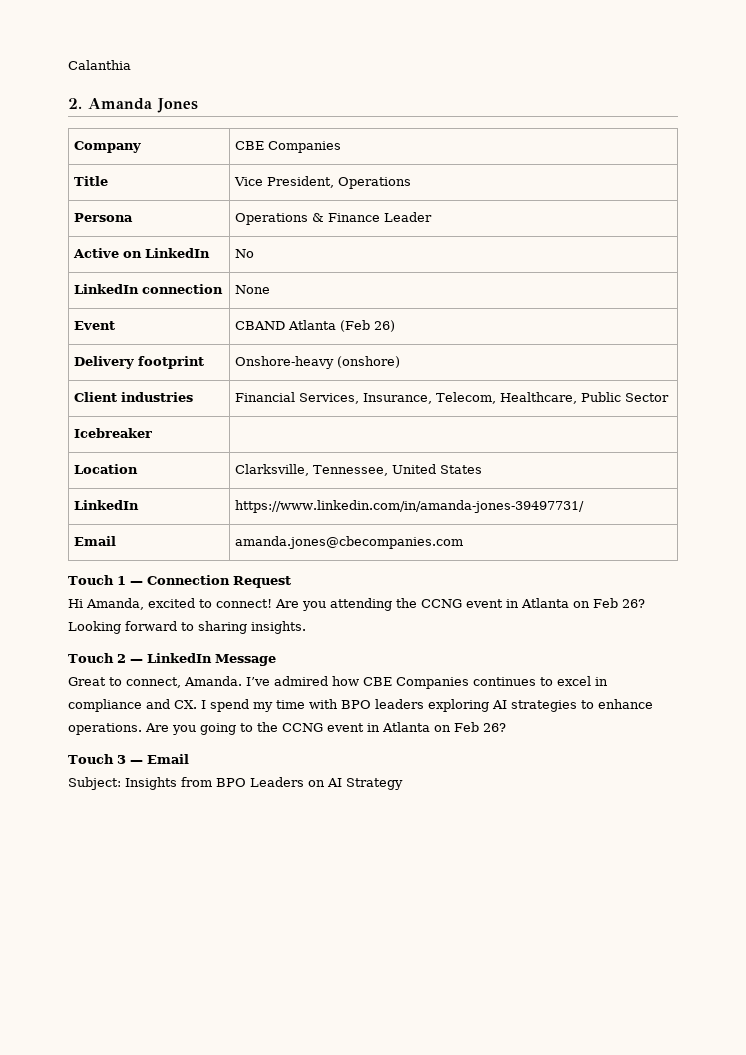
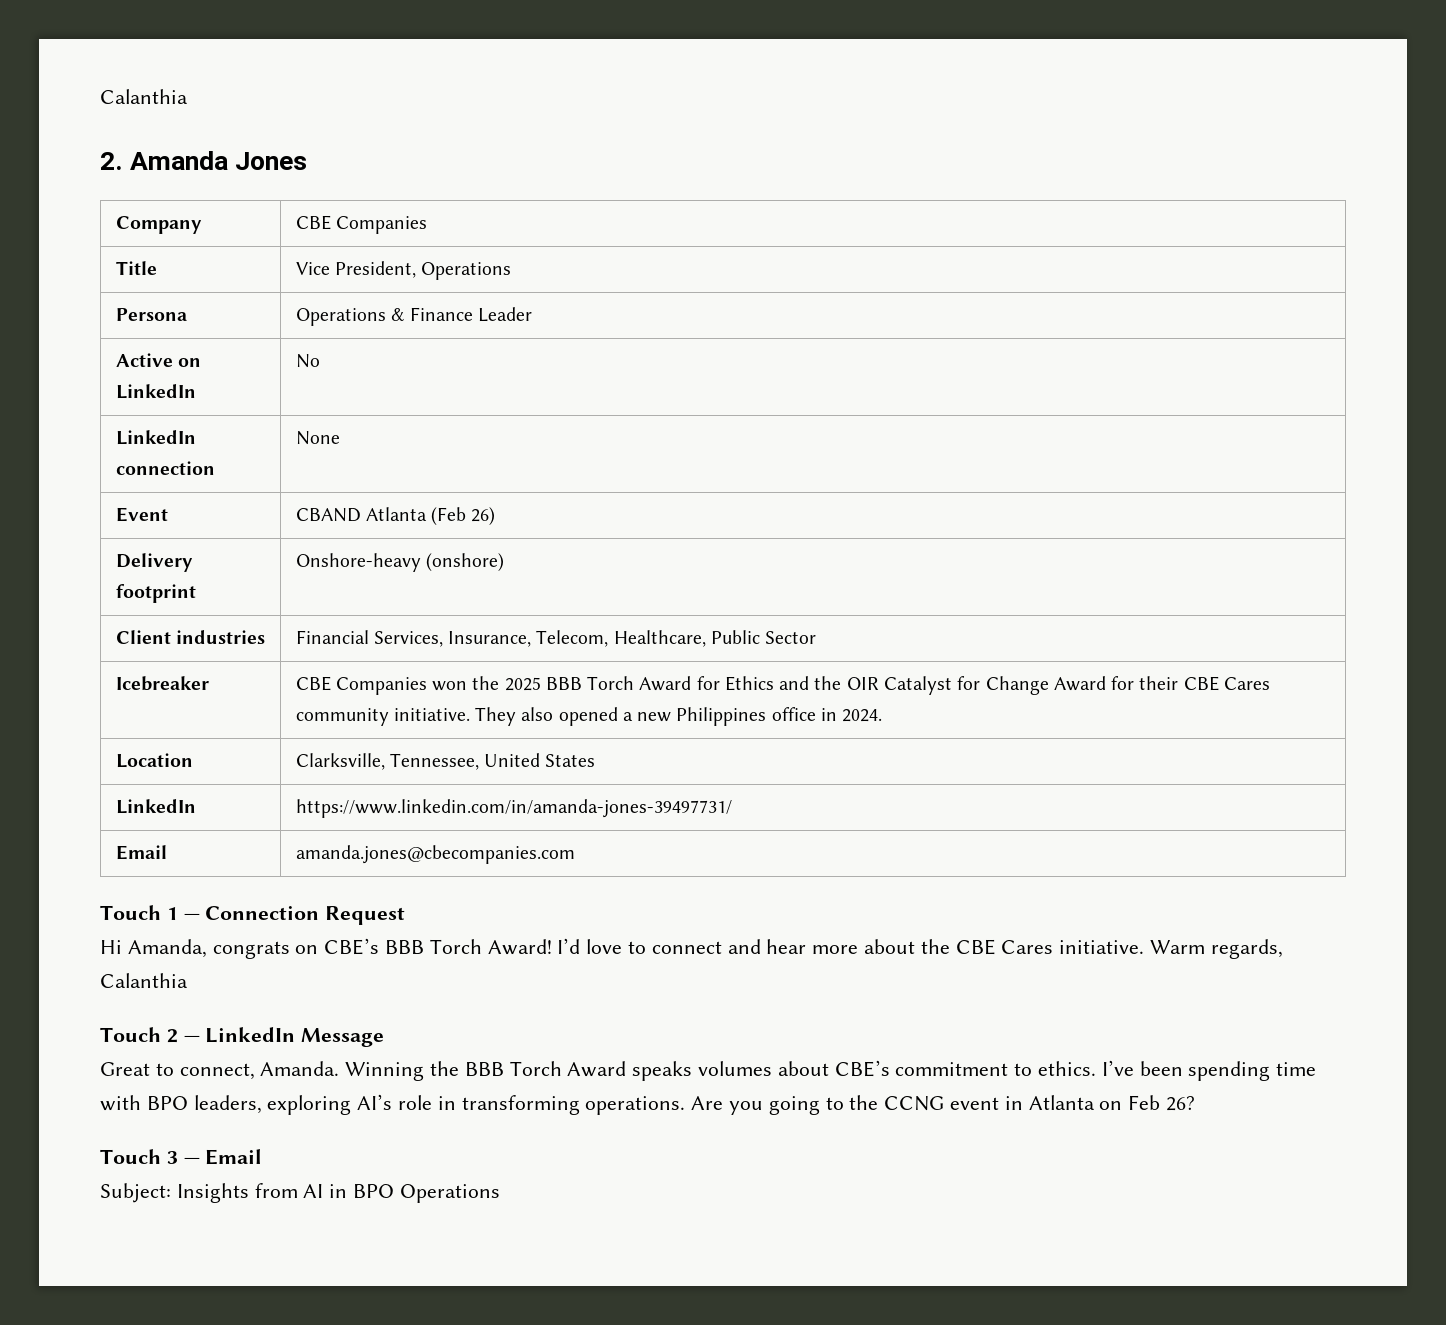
- Icebreaker |
+ Icebreaker | CBE Companies won the 2025 BBB Torch Award for Ethics and the OIR Catalyst for Change Award for their CBE Cares community initiative. They also opened a new Philippines office in 2024.
- Hi Amanda, excited to connect! Are you attending the CCNG event in Atlanta on Feb 26? Looking forward to sharing insights.
+ Hi Amanda, congrats on CBE’s BBB Torch Award! I’d love to connect and hear more about the CBE Cares initiative. Warm regards, Calanthia
- I’ve admired how CBE Companies continues to excel in compliance and CX. I spend my time with BPO leaders exploring AI strategies to enhance operations.
+ Winning the BBB Torch Award speaks volumes about CBE’s commitment to ethics. I’ve been spending time with BPO leaders, exploring AI’s role in transforming operations.
- Subject: Insights from BPO Leaders on AI Strategy
+ Subject: Insights from AI in BPO Operations

